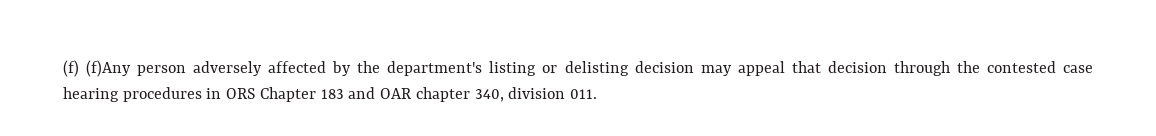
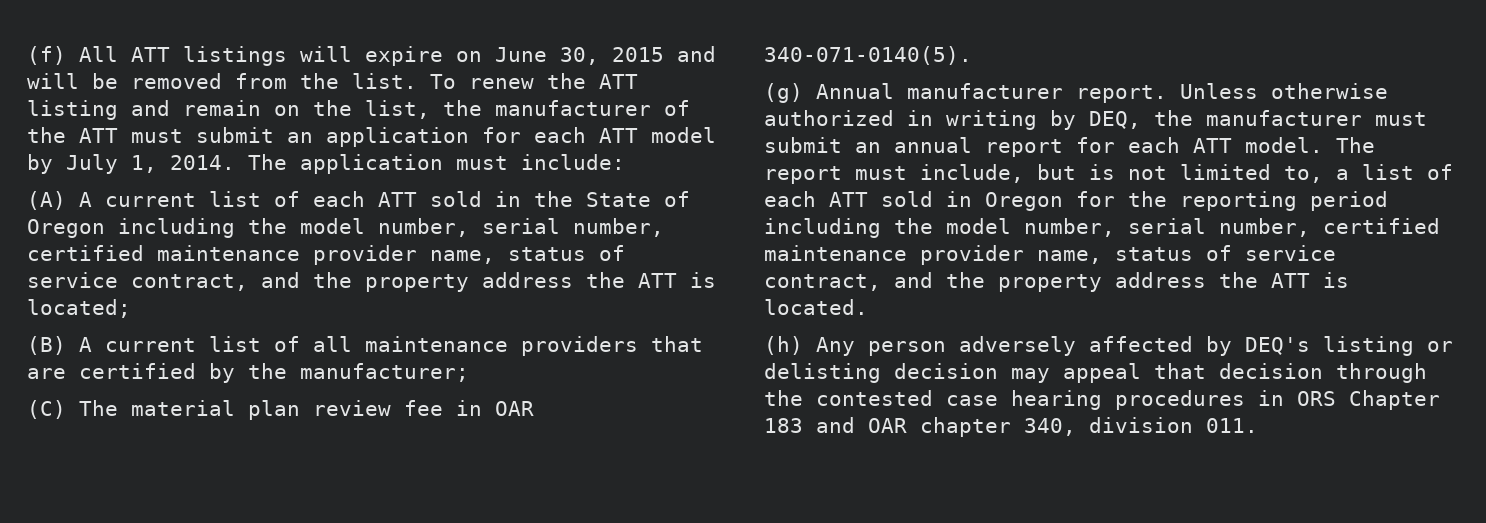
- (f) (f)Any person adversely affected by the department's listing or delisting decision may appeal that decision through the contested case hearing procedures in ORS Chapter 183 and OAR chapter 340, division 011.
+ (f) All ATT listings will expire on June 30, 2015 and will be removed from the list. To renew the ATT listing and remain on the list, the manufacturer of the ATT must submit an application for each ATT model by July 1, 2014. The application must include:
+ (A) A current list of each ATT sold in the State of Oregon including the model number, serial number, certified maintenance provider name, status of service contract, and the property address the ATT is located;
+ (B) A current list of all maintenance providers that are certified by the manufacturer;
+ (C) The material plan review fee in OAR 340-071-0140(5).
+ (g) Annual manufacturer report. Unless otherwise authorized in writing by DEQ, the manufacturer must submit an annual report for each ATT model. The report must include, but is not limited to, a list of each ATT sold in Oregon for the reporting period including the model number, serial number, certified maintenance provider name, status of service contract, and the property address the ATT is located.
+ (h) Any person adversely affected by DEQ's listing or delisting decision may appeal that decision through the contested case hearing procedures in ORS Chapter 183 and OAR chapter 340, division 011.

